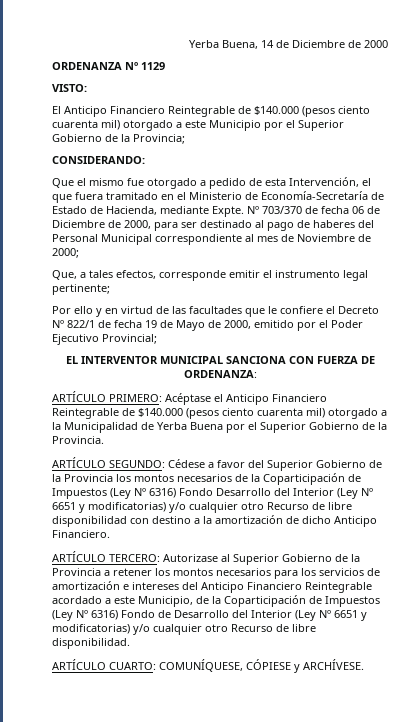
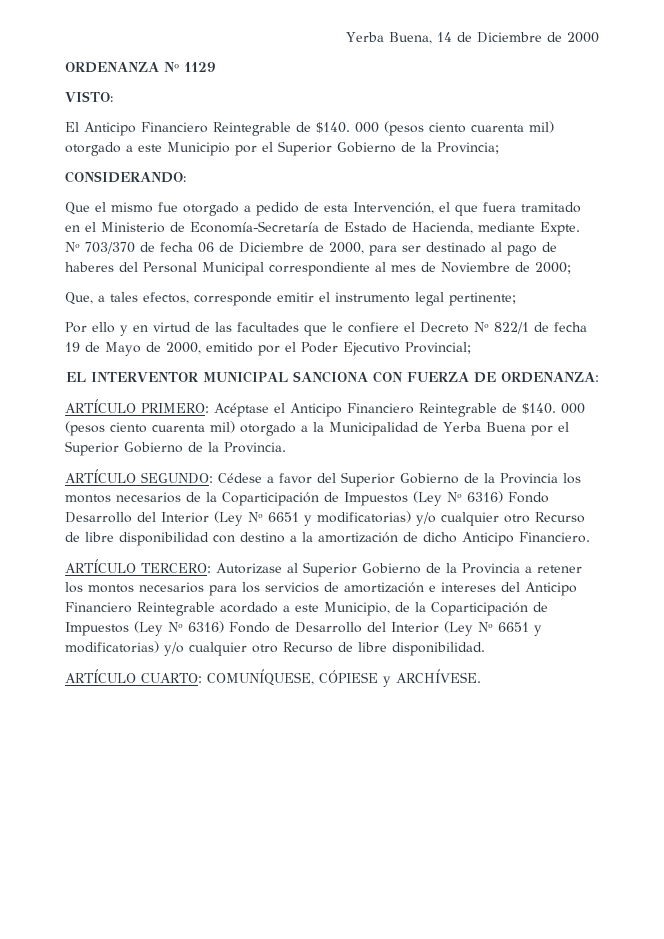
- El Anticipo Financiero Reintegrable de $140.000 (pesos ciento cuarenta mil) otorgado a este Municipio por el Superior Gobierno de la Provincia;
+ El Anticipo Financiero Reintegrable de $140. 000 (pesos ciento cuarenta mil) otorgado a este Municipio por el Superior Gobierno de la Provincia;
- ARTÍCULO PRIMERO: Acéptase el Anticipo Financiero Reintegrable de $140.000 (pesos ciento cuarenta mil) otorgado a la Municipalidad de Yerba Buena por el Superior Gobierno de la Provincia.
+ ARTÍCULO PRIMERO: Acéptase el Anticipo Financiero Reintegrable de $140. 000 (pesos ciento cuarenta mil) otorgado a la Municipalidad de Yerba Buena por el Superior Gobierno de la Provincia.

